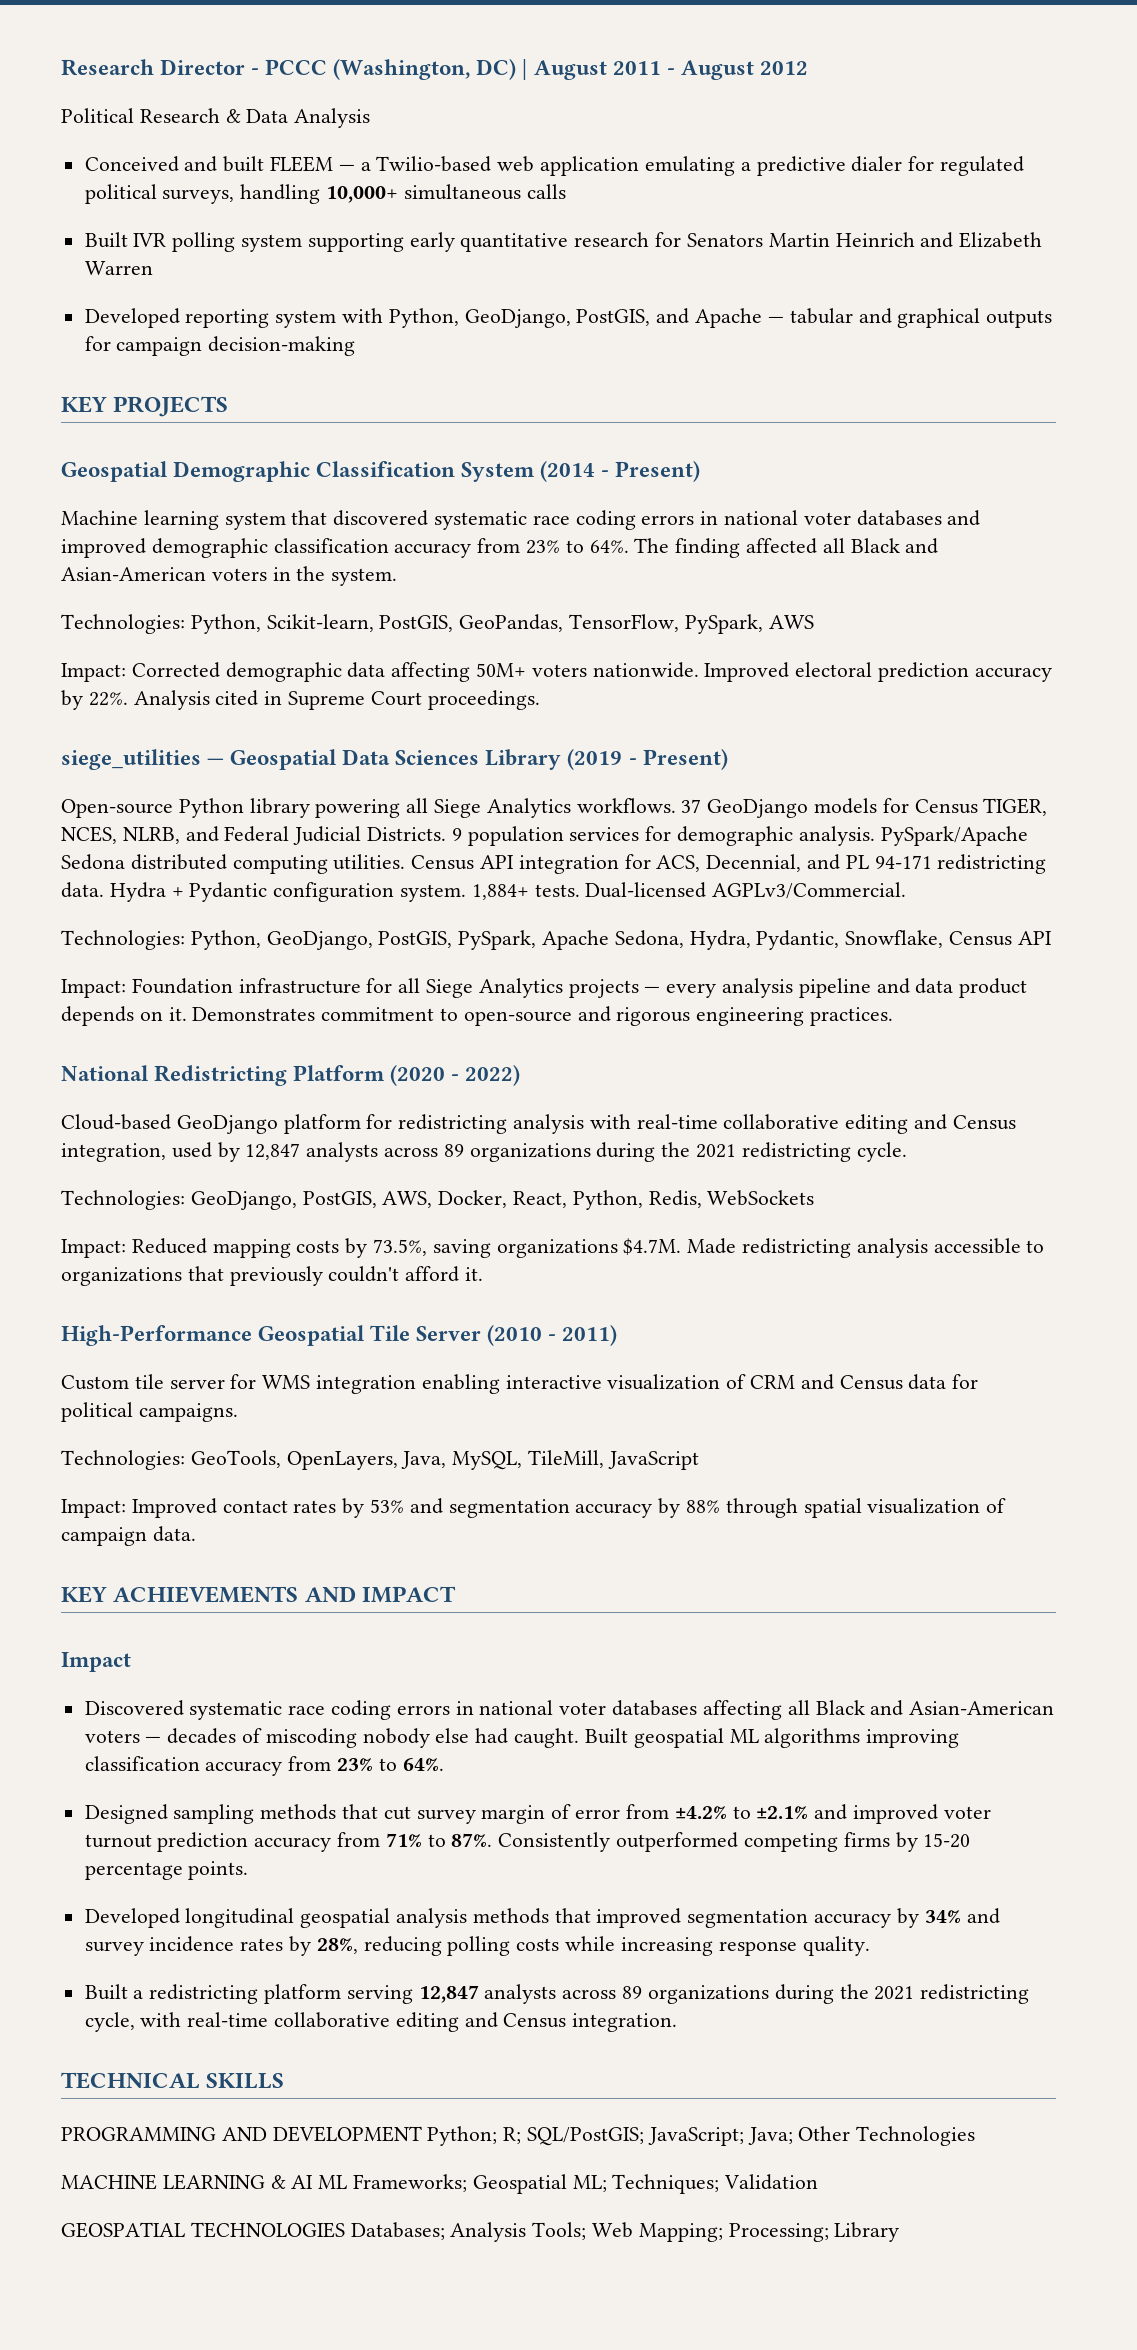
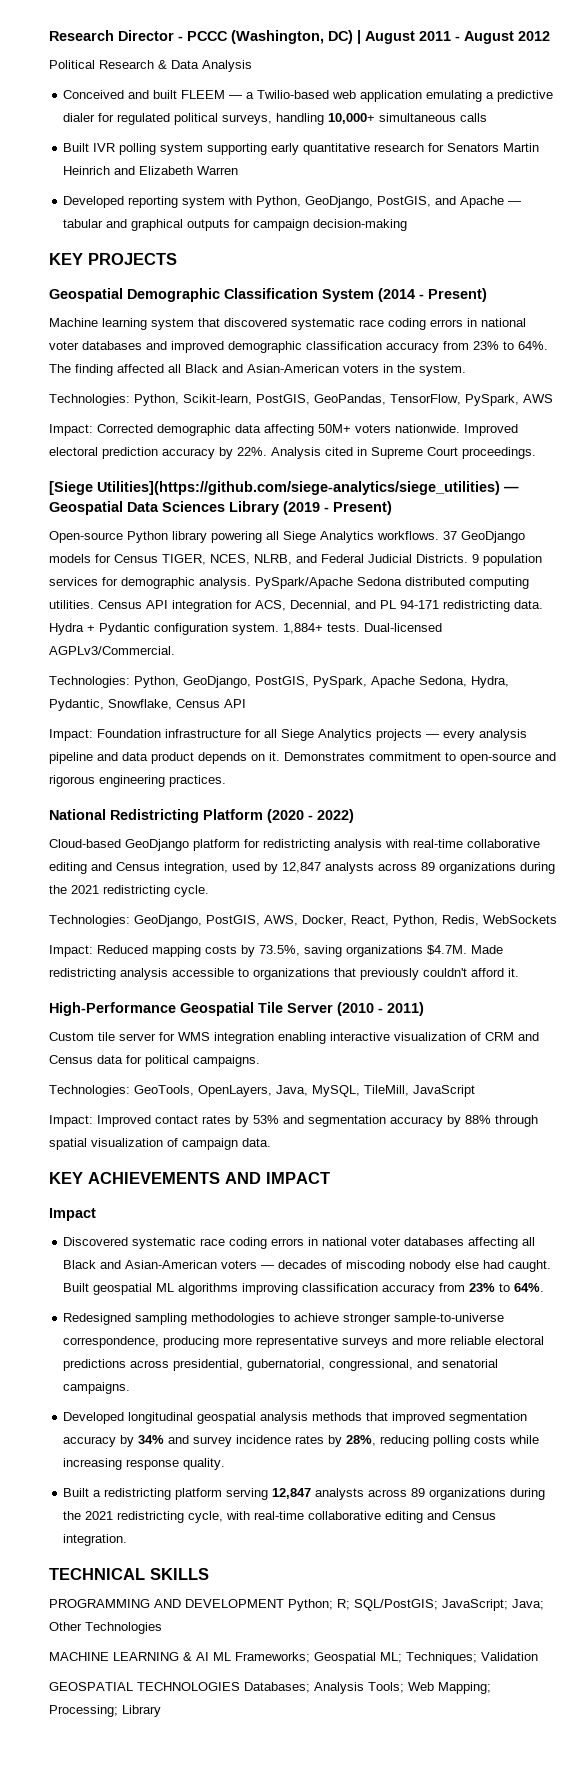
- siege_utilities — Geospatial Data Sciences Library (2019 - Present)
+ [Siege Utilities](https://github.com/siege-analytics/siege_utilities) — Geospatial Data Sciences Library (2019 - Present)
- Designed sampling methods that cut survey margin of error from ±4.2% to ±2.1% and improved voter turnout prediction accuracy from 71% to 87%. Consistently outperformed competing firms by 15-20 percentage points.
+ Redesigned sampling methodologies to achieve stronger sample-to-universe correspondence, producing more representative surveys and more reliable electoral predictions across presidential, gubernatorial, congressional, and senatorial campaigns.

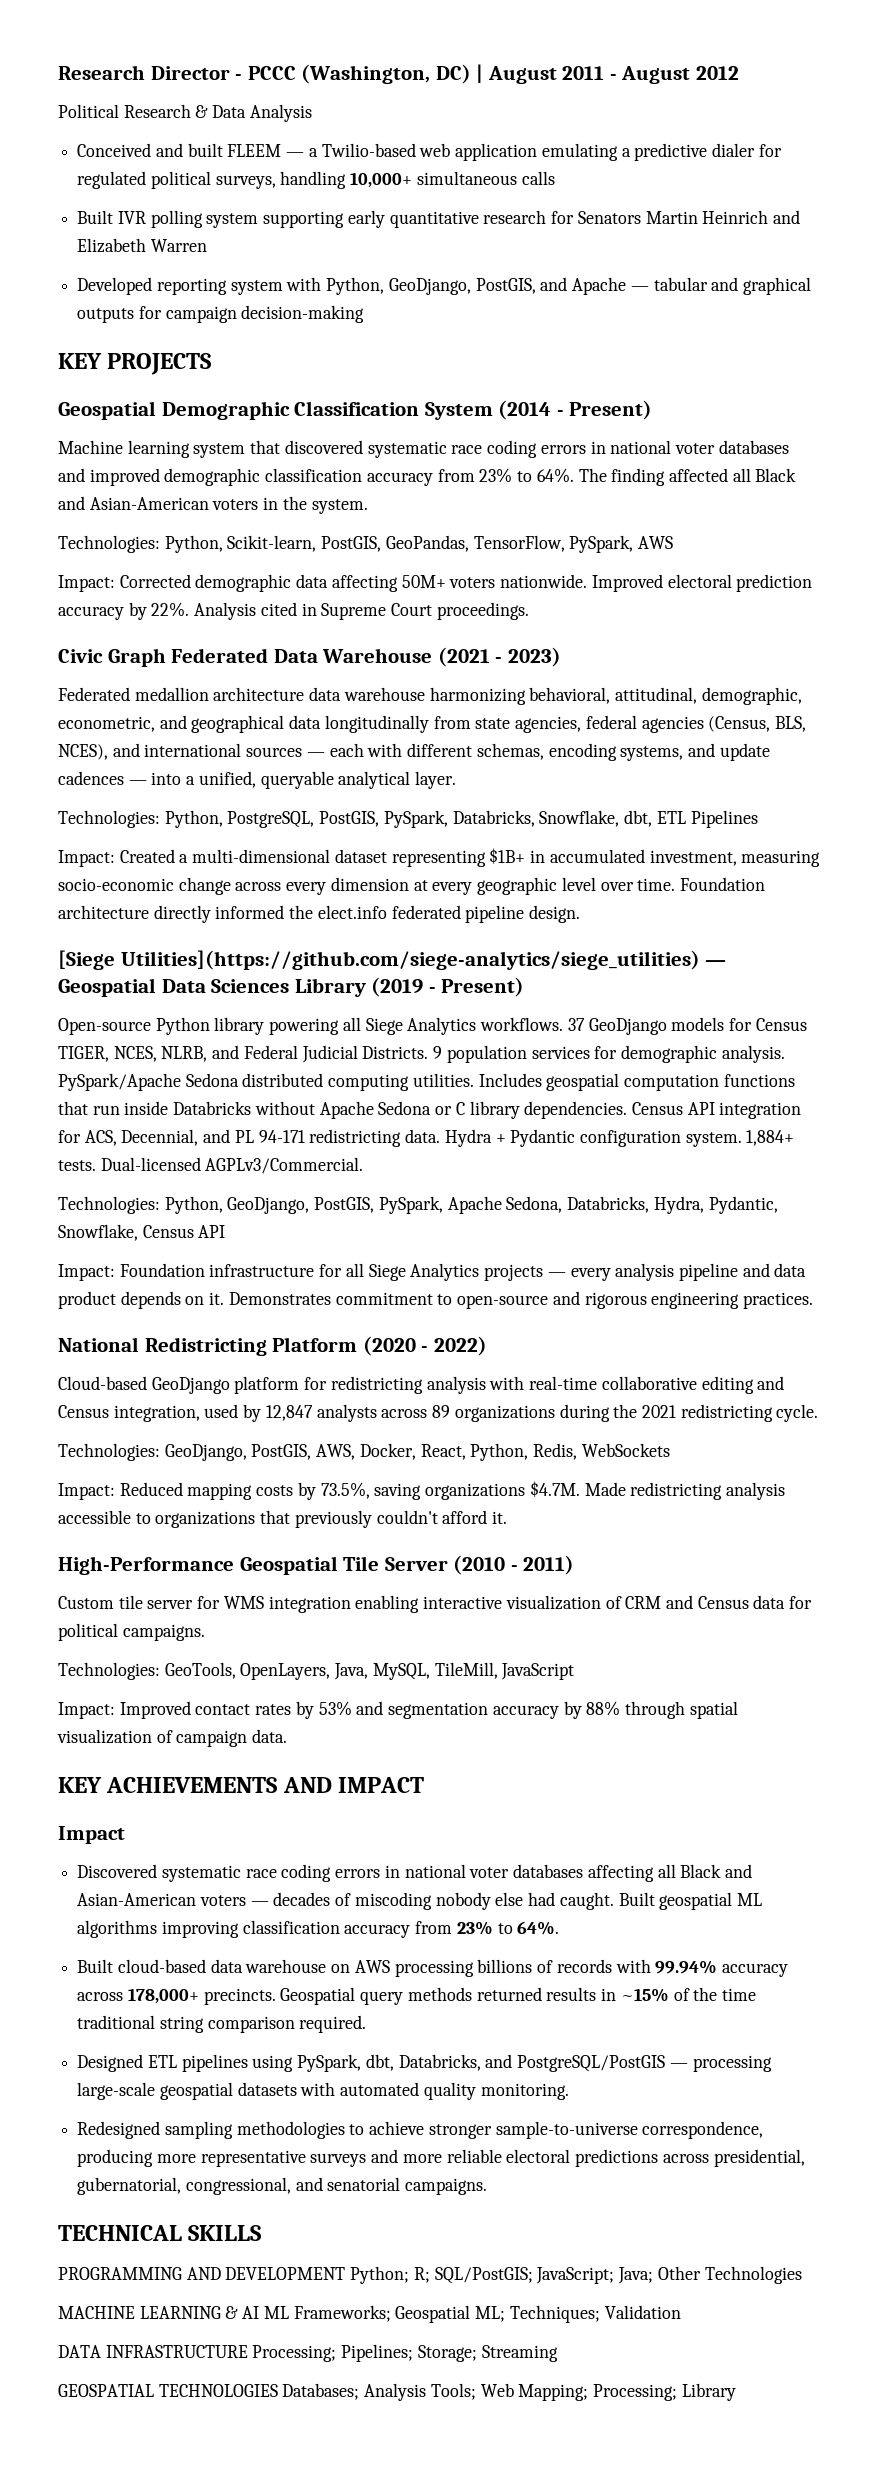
+ Civic Graph Federated Data Warehouse (2021 - 2023)
+ Federated medallion architecture data warehouse harmonizing behavioral, attitudinal, demographic, econometric, and geographical data longitudinally from state agencies, federal agencies (Census, BLS, NCES), and international sources — each with different schemas, encoding systems, and update cadences — into a unified, queryable analytical layer.
+ Technologies: Python, PostgreSQL, PostGIS, PySpark, Databricks, Snowflake, dbt, ETL Pipelines
+ Impact: Created a multi-dimensional dataset representing $1B+ in accumulated investment, measuring socio-economic change across every dimension at every geographic level over time. Foundation architecture directly informed the elect.info federated pipeline design.
+ Includes geospatial computation functions that run inside Databricks without Apache Sedona or C library dependencies.
- Technologies: Python, GeoDjango, PostGIS, PySpark, Apache Sedona, Hydra, Pydantic, Snowflake, Census API
+ Technologies: Python, GeoDjango, PostGIS, PySpark, Apache Sedona, Databricks, Hydra, Pydantic, Snowflake, Census API
+ Built cloud-based data warehouse on AWS processing billions of records with 99.94% accuracy across 178,000+ precincts. Geospatial query methods returned results in ~15% of the time traditional string comparison required.
+ Designed ETL pipelines using PySpark, dbt, Databricks, and PostgreSQL/PostGIS — processing large-scale geospatial datasets with automated quality monitoring.
- Developed longitudinal geospatial analysis methods that improved segmentation accuracy by 34% and survey incidence rates by 28%, reducing polling costs while increasing response quality.
- Built a redistricting platform serving 12,847 analysts across 89 organizations during the 2021 redistricting cycle, with real-time collaborative editing and Census integration.
+ DATA INFRASTRUCTURE Processing; Pipelines; Storage; Streaming

